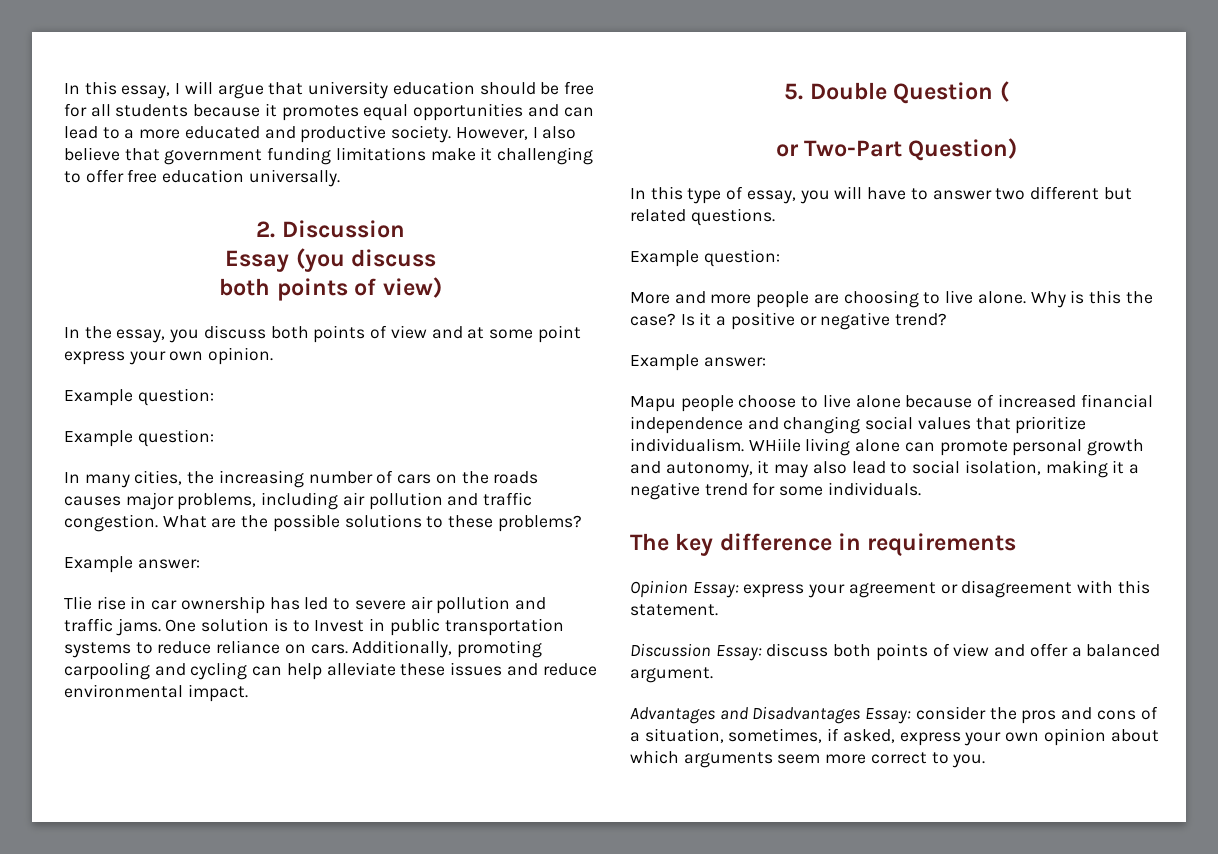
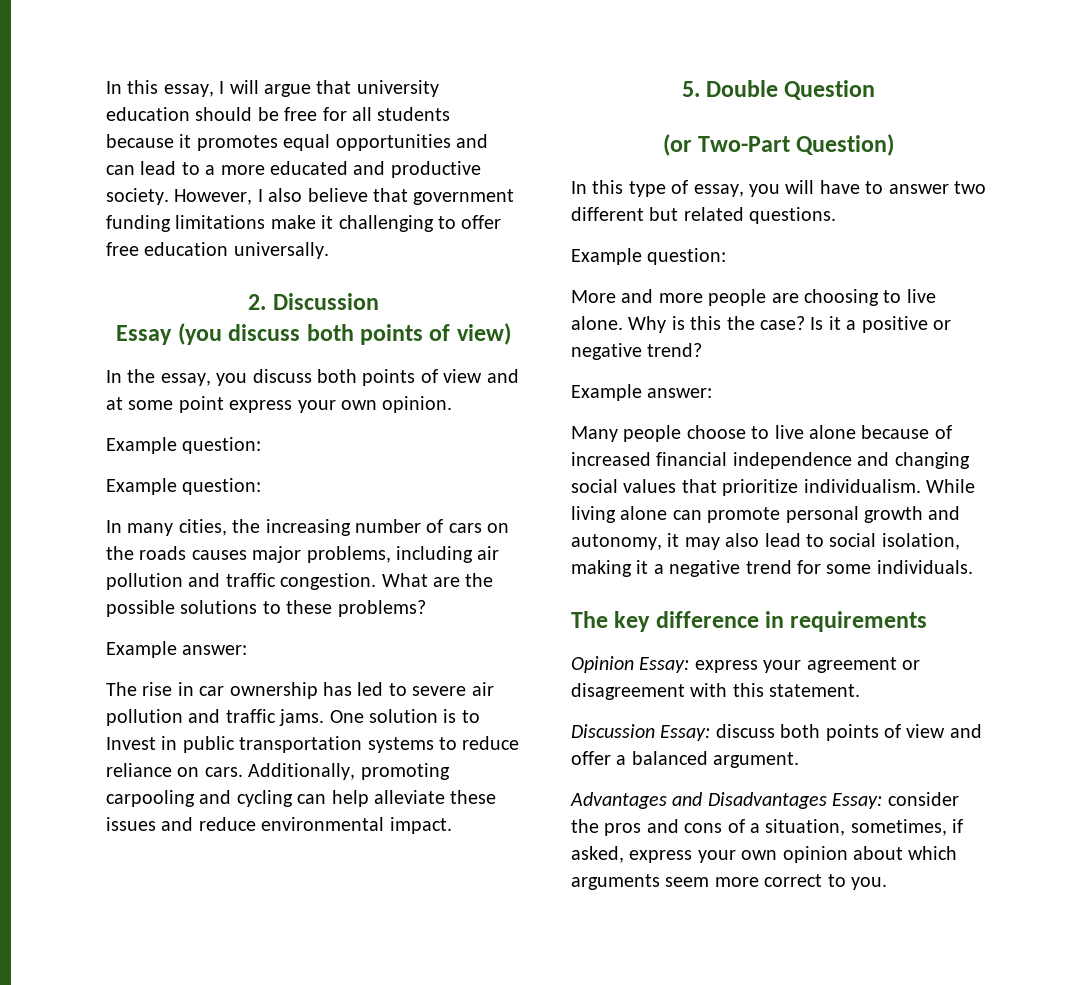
- Essay (you discuss
- both points of view)
+ Essay (you discuss both points of view)
- Tlie rise in car ownership has led to severe air pollution and traffic jams.
+ The rise in car ownership has led to severe air pollution and traffic jams.
- 5. Double Question (
- or Two-Part Question)
+ 5. Double Question
+ (or Two-Part Question)
- Mapu people choose to live alone because of increased financial independence and changing social values that prioritize individualism.
+ Many people choose to live alone because of increased financial independence and changing social values that prioritize individualism.
- WHiile living alone can promote personal growth and autonomy, it may also lead to social isolation, making it a negative trend for some individuals.
+ While living alone can promote personal growth and autonomy, it may also lead to social isolation, making it a negative trend for some individuals.

